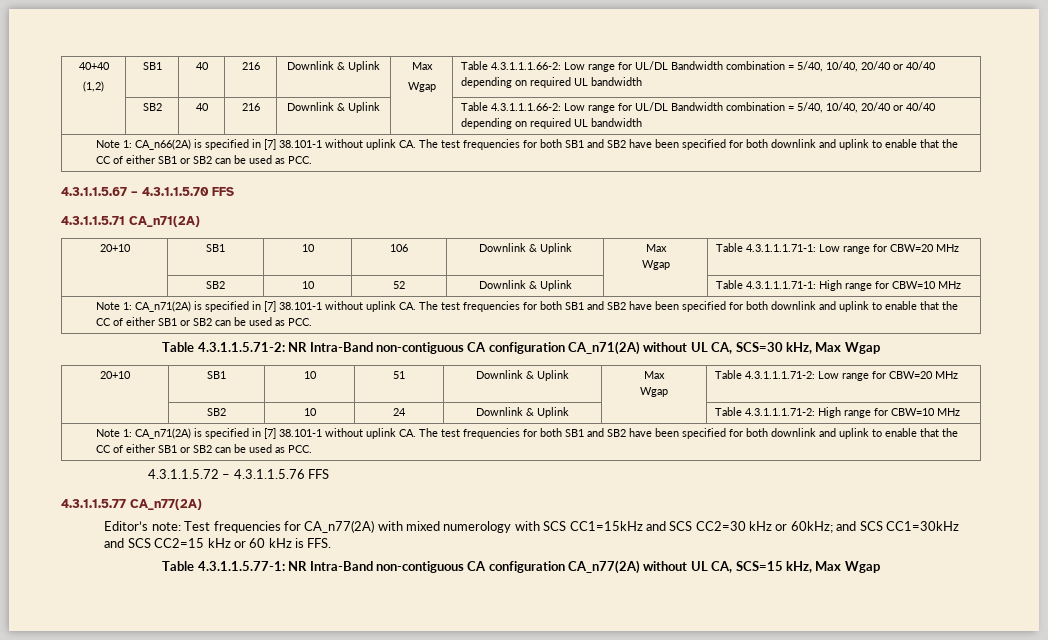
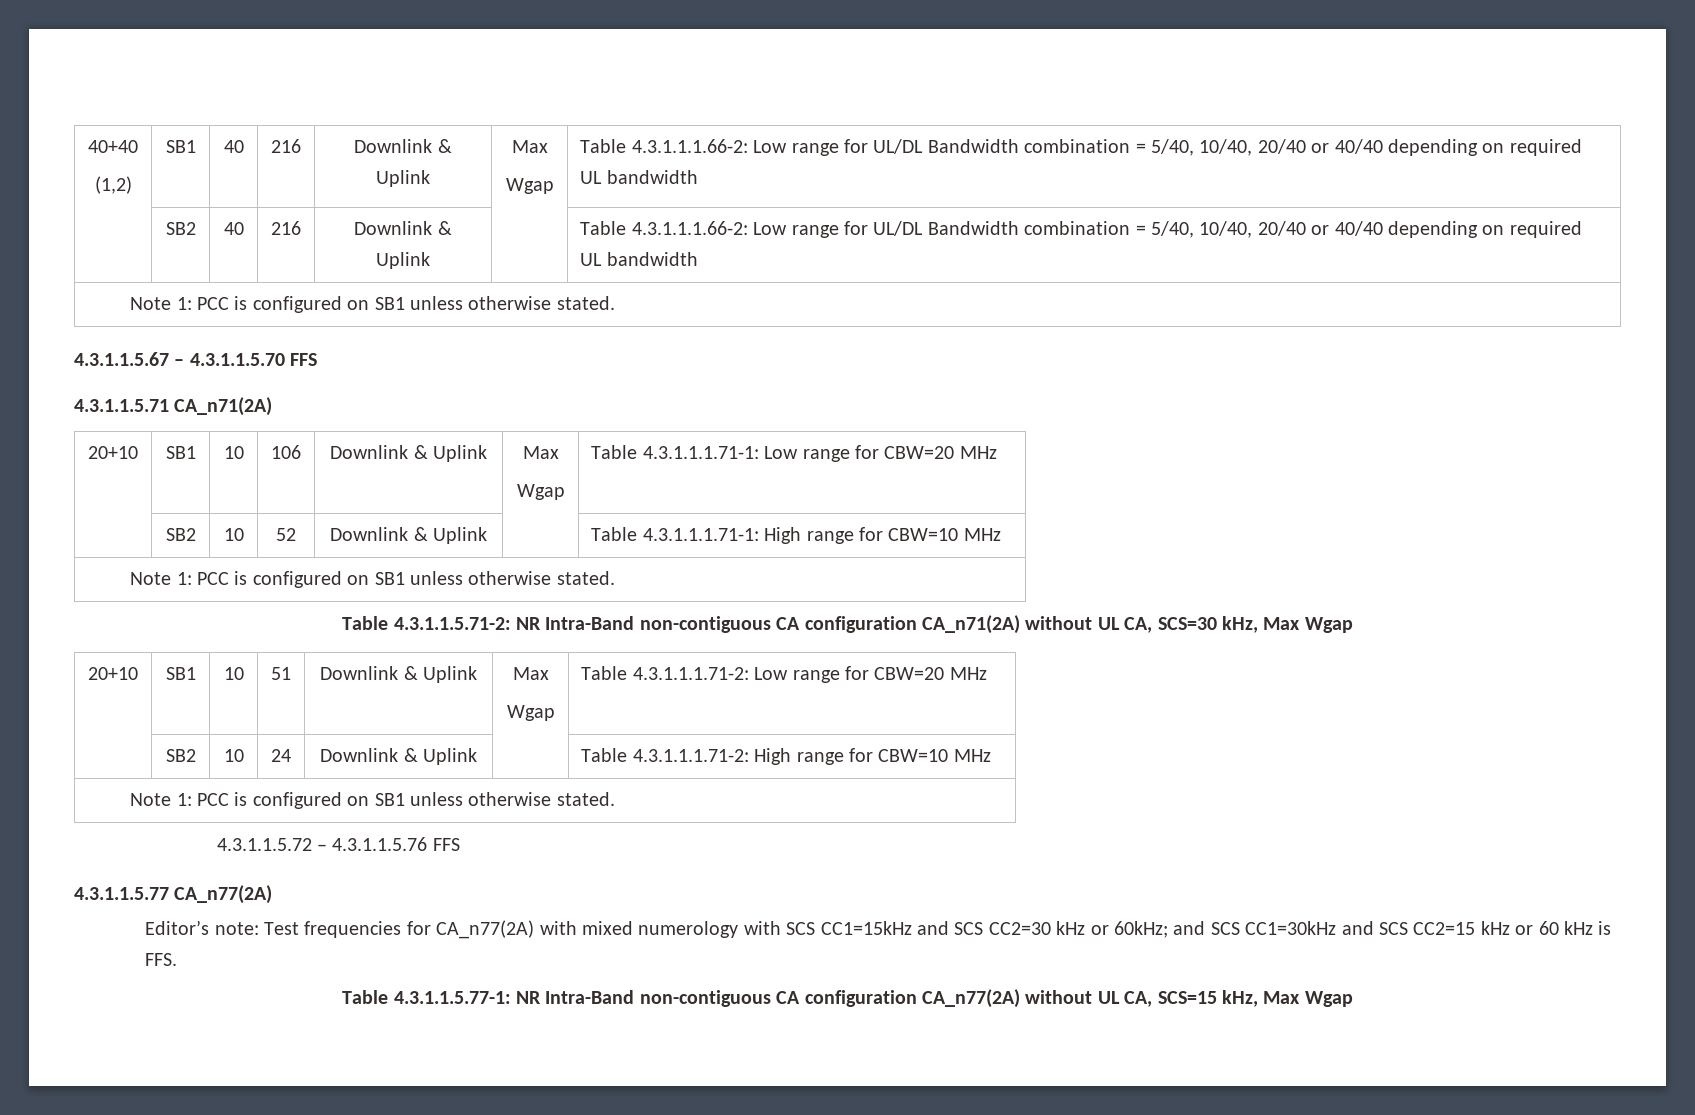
  | SB2 | 40 | 216 | Downlink & Uplink | | Table 4.3.1.1.1.66-2: Low range for UL/DL Bandwidth combination = 5/40, 10/40, 20/40 or 40/40 depending on required UL bandwidth
- Note 1: CA_n66(2A) is specified in [7] 38.101-1 without uplink CA. The test frequencies for both SB1 and SB2 have been specified for both downlink and uplink to enable that the CC of either SB1 or SB2 can be used as PCC.
+ Note 1: PCC is configured on SB1 unless otherwise stated.
  | SB2 | 10 | 52 | Downlink & Uplink | | Table 4.3.1.1.1.71-1: High range for CBW=10 MHz
- Note 1: CA_n71(2A) is specified in [7] 38.101-1 without uplink CA. The test frequencies for both SB1 and SB2 have been specified for both downlink and uplink to enable that the CC of either SB1 or SB2 can be used as PCC.
+ Note 1: PCC is configured on SB1 unless otherwise stated.
  | SB2 | 10 | 24 | Downlink & Uplink | | Table 4.3.1.1.1.71-2: High range for CBW=10 MHz
- Note 1: CA_n71(2A) is specified in [7] 38.101-1 without uplink CA. The test frequencies for both SB1 and SB2 have been specified for both downlink and uplink to enable that the CC of either SB1 or SB2 can be used as PCC.
+ Note 1: PCC is configured on SB1 unless otherwise stated.

